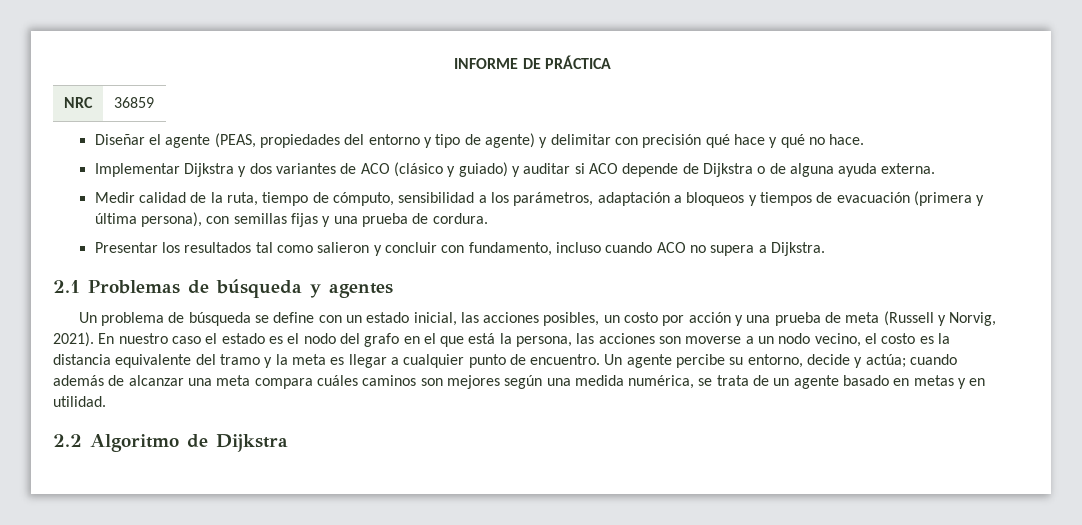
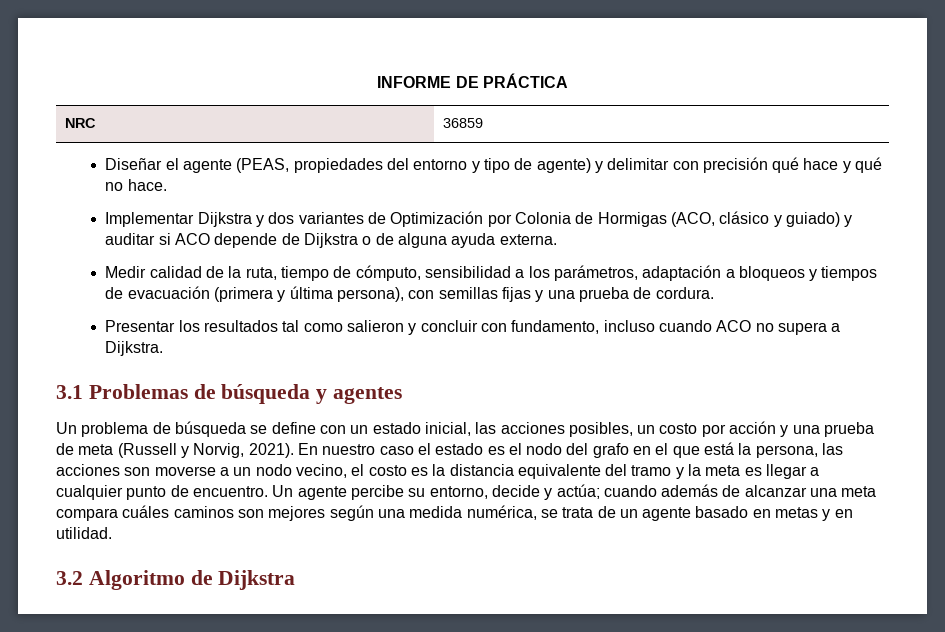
- Implementar Dijkstra y dos variantes de ACO (clásico y guiado) y auditar si ACO depende de Dijkstra o de alguna ayuda externa.
+ Implementar Dijkstra y dos variantes de Optimización por Colonia de Hormigas (ACO, clásico y guiado) y auditar si ACO depende de Dijkstra o de alguna ayuda externa.
- 2.1 Problemas de búsqueda y agentes
+ 3.1 Problemas de búsqueda y agentes
- 2.2 Algoritmo de Dijkstra
+ 3.2 Algoritmo de Dijkstra

